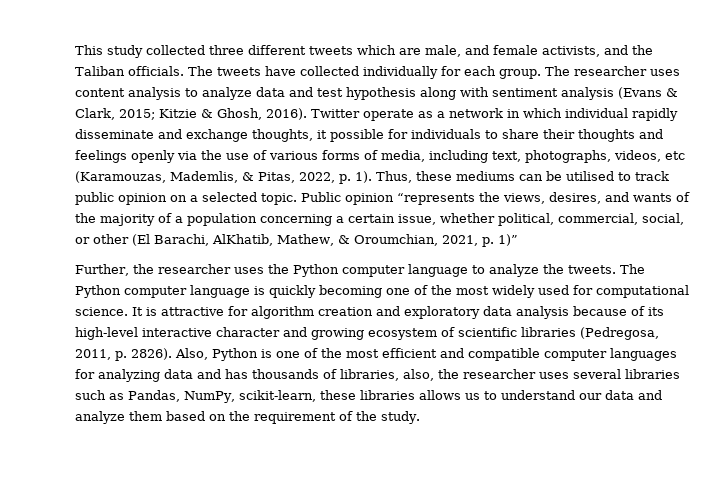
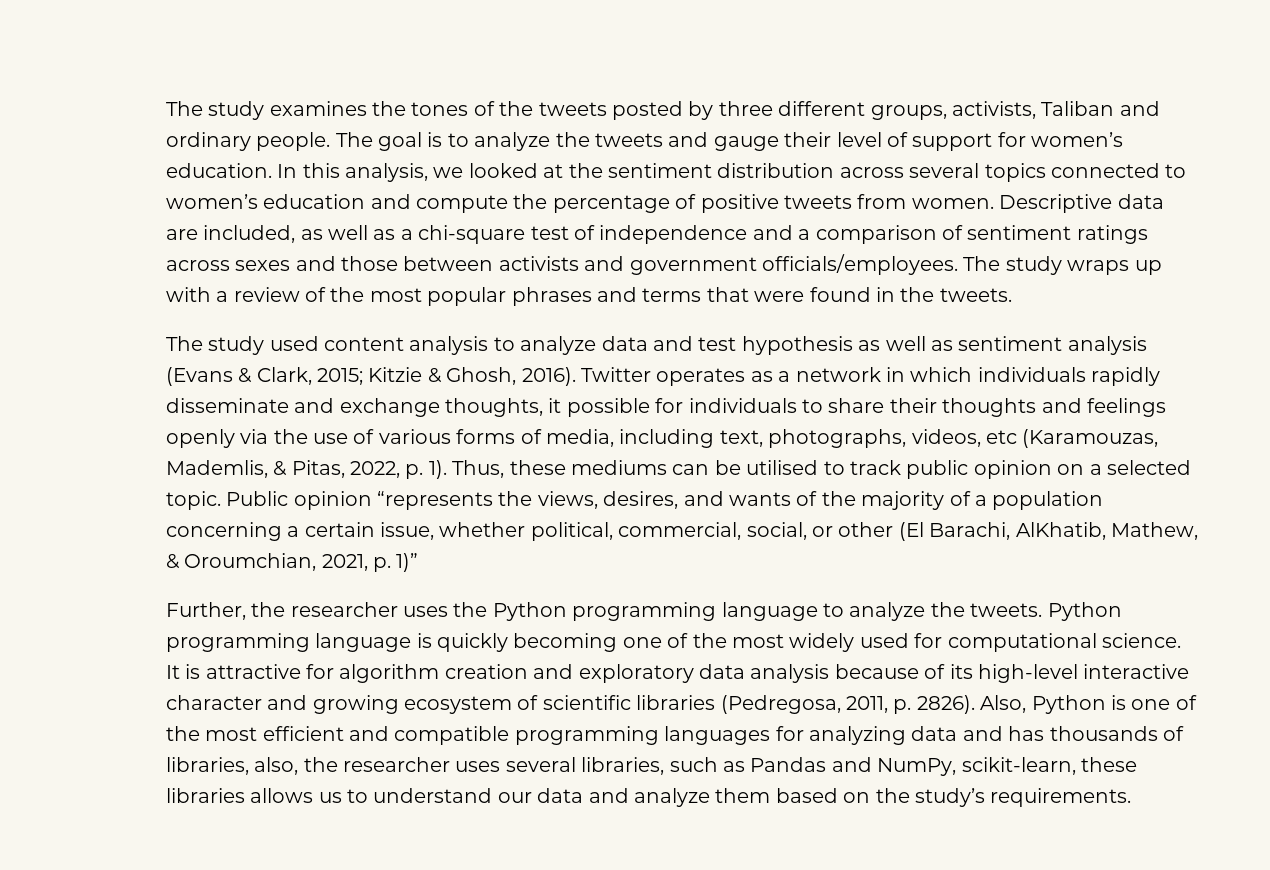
- This study collected three different tweets which are male, and female activists, and the Taliban officials. The tweets have collected individually for each group. The researcher uses content analysis to analyze data and test hypothesis along with sentiment analysis (Evans & Clark, 2015; Kitzie & Ghosh, 2016).
+ The study examines the tones of the tweets posted by three different groups, activists, Taliban and ordinary people. The goal is to analyze the tweets and gauge their level of support for women’s education. In this analysis, we looked at the sentiment distribution across several topics connected to women’s education and compute the percentage of positive tweets from women. Descriptive data are included, as well as a chi-square test of independence and a comparison of sentiment ratings across sexes and those between activists and government officials/employees. The study wraps up with a review of the most popular phrases and terms that were found in the tweets.
+ The study used content analysis to analyze data and test hypothesis as well as sentiment analysis (Evans & Clark, 2015; Kitzie & Ghosh, 2016).
- Twitter operate as a network in which individual rapidly disseminate and exchange thoughts, it possible for individuals to share their thoughts and feelings openly via the use of various forms of media, including text, photographs, videos, etc (Karamouzas, Mademlis, & Pitas, 2022, p. 1).
+ Twitter operates as a network in which individuals rapidly disseminate and exchange thoughts, it possible for individuals to share their thoughts and feelings openly via the use of various forms of media, including text, photographs, videos, etc (Karamouzas, Mademlis, & Pitas, 2022, p. 1).
- Further, the researcher uses the Python computer language to analyze the tweets.
+ Further, the researcher uses the Python programming language to analyze the tweets.
- The Python computer language is quickly becoming one of the most widely used for computational science.
+ Python programming language is quickly becoming one of the most widely used for computational science.
- Also, Python is one of the most efficient and compatible computer languages for analyzing data and has thousands of libraries, also, the researcher uses several libraries such as Pandas, NumPy, scikit-learn, these libraries allows us to understand our data and analyze them based on the requirement of the study.
+ Also, Python is one of the most efficient and compatible programming languages for analyzing data and has thousands of libraries, also, the researcher uses several libraries, such as Pandas and NumPy, scikit-learn, these libraries allows us to understand our data and analyze them based on the study’s requirements.

